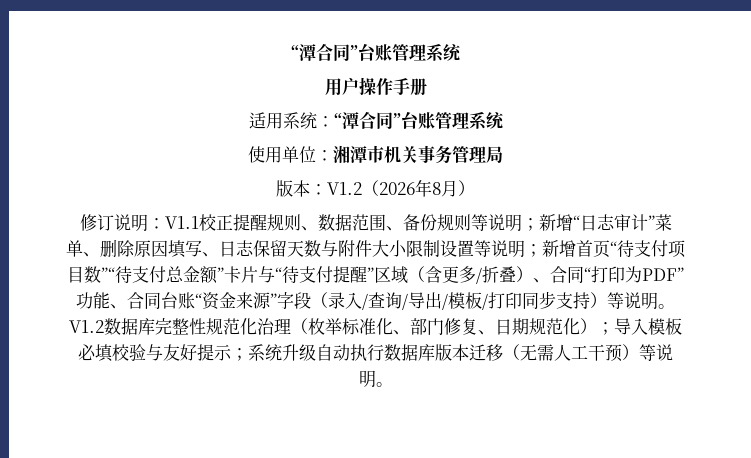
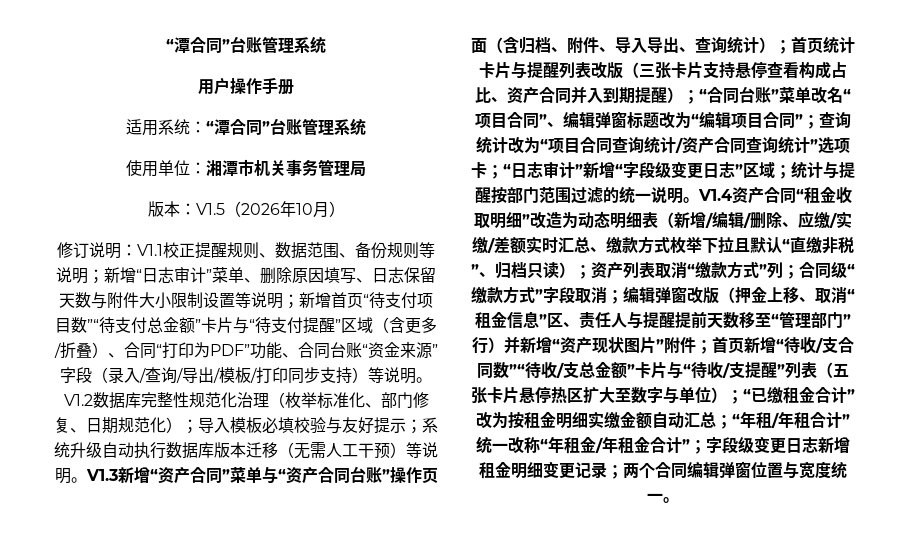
- 版本：V1.2（2026年8月）
+ 版本：V1.5（2026年10月）
+ V1.3新增“资产合同”菜单与“资产合同台账”操作页面（含归档、附件、导入导出、查询统计）；首页统计卡片与提醒列表改版（三张卡片支持悬停查看构成占比、资产合同并入到期提醒）；“合同台账”菜单改名“项目合同”、编辑弹窗标题改为“编辑项目合同”；查询统计改为“项目合同查询统计/资产合同查询统计”选项卡；“日志审计”新增“字段级变更日志”区域；统计与提醒按部门范围过滤的统一说明。V1.4资产合同“租金收取明细”改造为动态明细表（新增/编辑/删除、应缴/实缴/差额实时汇总、缴款方式枚举下拉且默认“直缴非税”、归档只读）；资产列表取消“缴款方式”列；合同级“缴款方式”字段取消；编辑弹窗改版（押金上移、取消“租金信息”区、责任人与提醒提前天数移至“管理部门”行）并新增“资产现状图片”附件；首页新增“待收/支合同数”“待收/支总金额”卡片与“待收/支提醒”列表（五张卡片悬停热区扩大至数字与单位）；“已缴租金合计”改为按租金明细实缴金额自动汇总；“年租/年租合计”统一改称“年租金/年租金合计”；字段级变更日志新增租金明细变更记录；两个合同编辑弹窗位置与宽度统一。

